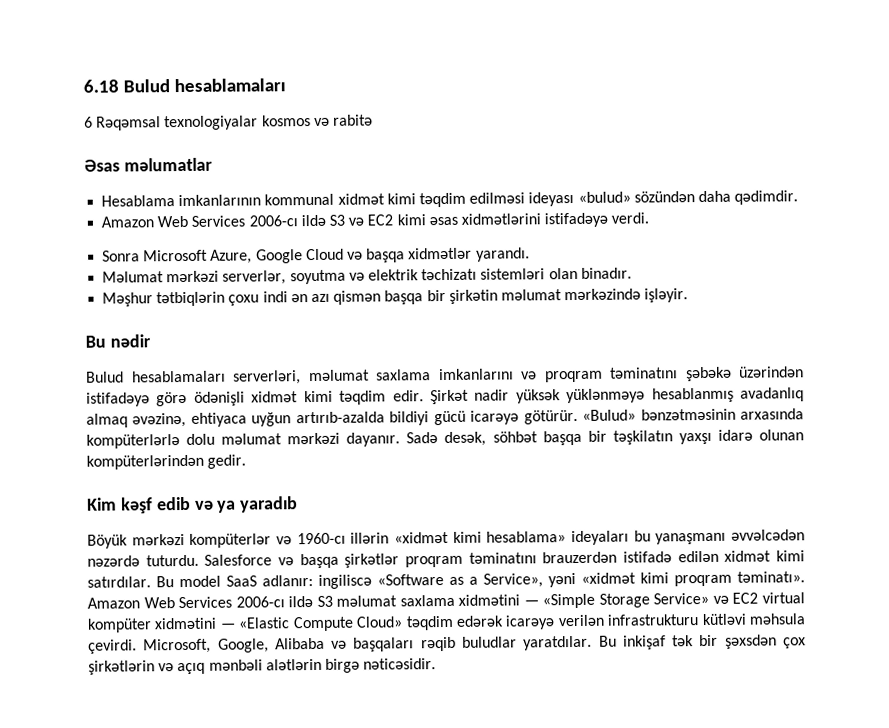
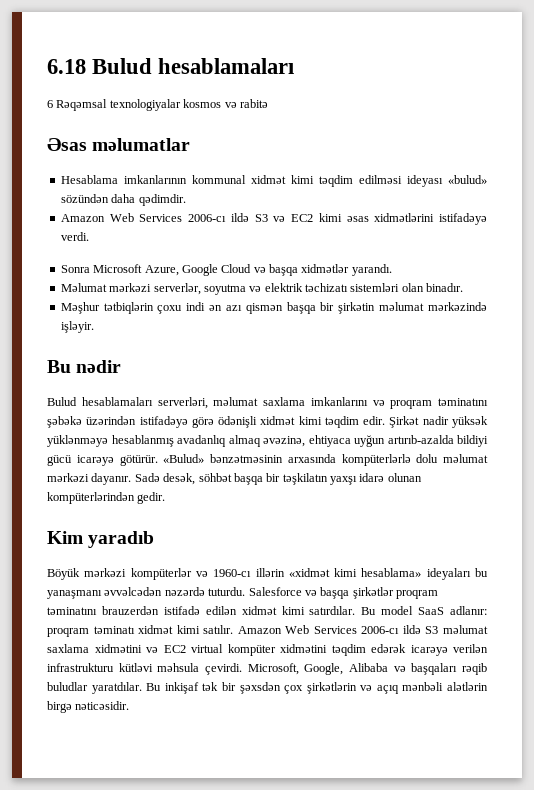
- Kim kəşf edib və ya yaradıb
+ Kim yaradıb
- Bu model SaaS adlanır: ingiliscə «Software as a Service», yəni «xidmət kimi proqram təminatı».
+ Bu model SaaS adlanır: proqram təminatı xidmət kimi satılır.
- Amazon Web Services 2006-cı ildə S3 məlumat saxlama xidmətini — «Simple Storage Service» və EC2 virtual kompüter xidmətini — «Elastic Compute Cloud» təqdim edərək icarəyə verilən infrastrukturu kütləvi məhsula çevirdi.
+ Amazon Web Services 2006-cı ildə S3 məlumat saxlama xidmətini və EC2 virtual kompüter xidmətini təqdim edərək icarəyə verilən infrastrukturu kütləvi məhsula çevirdi.

